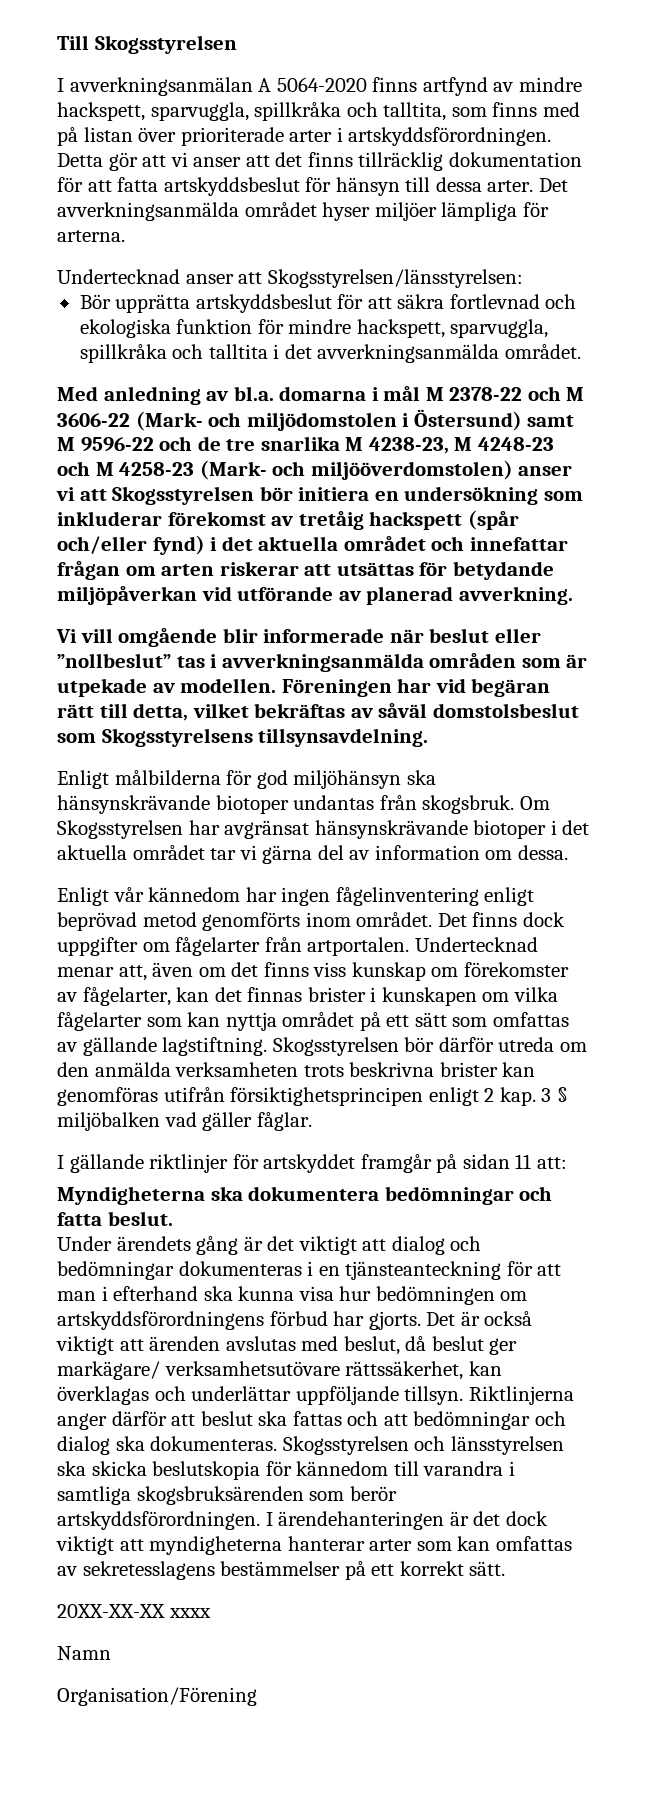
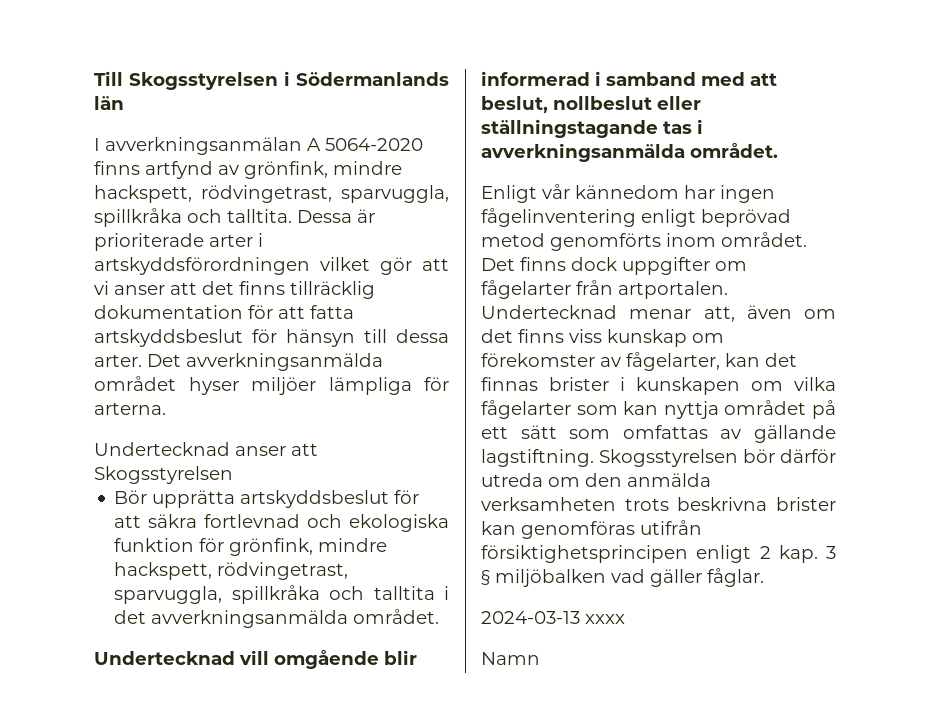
- Till Skogsstyrelsen
+ Till Skogsstyrelsen i Södermanlands län
- I avverkningsanmälan A 5064-2020 finns artfynd av mindre hackspett, sparvuggla, spillkråka och talltita, som finns med på listan över prioriterade arter i artskyddsförordningen. Detta gör att vi anser att det finns tillräcklig dokumentation för att fatta artskyddsbeslut för hänsyn till dessa arter.
+ I avverkningsanmälan A 5064-2020 finns artfynd av grönfink, mindre hackspett, rödvingetrast, sparvuggla, spillkråka och talltita. Dessa är prioriterade arter i artskyddsförordningen vilket gör att vi anser att det finns tillräcklig dokumentation för att fatta artskyddsbeslut för hänsyn till dessa arter.
- Undertecknad anser att Skogsstyrelsen/länsstyrelsen:
+ Undertecknad anser att Skogsstyrelsen
- Bör upprätta artskyddsbeslut för att säkra fortlevnad och ekologiska funktion för mindre hackspett, sparvuggla, spillkråka och talltita i det avverkningsanmälda området.
+ Bör upprätta artskyddsbeslut för att säkra fortlevnad och ekologiska funktion för grönfink, mindre hackspett, rödvingetrast, sparvuggla, spillkråka och talltita i det avverkningsanmälda området.
- Med anledning av bl.a. domarna i mål M 2378-22 och M 3606-22 (Mark- och miljödomstolen i Östersund) samt M 9596-22 och de tre snarlika M 4238-23, M 4248-23 och M 4258-23 (Mark- och miljööverdomstolen) anser vi att Skogsstyrelsen bör initiera en undersökning som inkluderar förekomst av tretåig hackspett (spår och/eller fynd) i det aktuella området och innefattar frågan om arten riskerar att utsättas för betydande miljöpåverkan vid utförande av planerad avverkning.
- Vi vill omgående blir informerade när beslut eller ”nollbeslut” tas i avverkningsanmälda områden som är utpekade av modellen. Föreningen har vid begäran rätt till detta, vilket bekräftas av såväl domstolsbeslut som Skogsstyrelsens tillsynsavdelning.
- Enligt målbilderna för god miljöhänsyn ska hänsynskrävande biotoper undantas från skogsbruk. Om Skogsstyrelsen har avgränsat hänsynskrävande biotoper i det aktuella området tar vi gärna del av information om dessa.
+ Undertecknad vill omgående blir informerad i samband med att beslut, nollbeslut eller ställningstagande tas i avverkningsanmälda området.
- I gällande riktlinjer för artskyddet framgår på sidan 11 att:
- Myndigheterna ska dokumentera bedömningar och fatta beslut.
- Under ärendets gång är det viktigt att dialog och bedömningar dokumenteras i en tjänsteanteckning för att man i efterhand ska kunna visa hur bedömningen om artskyddsförordningens förbud har gjorts. Det är också viktigt att ärenden avslutas med beslut, då beslut ger markägare/ verksamhetsutövare rättssäkerhet, kan överklagas och underlättar uppföljande tillsyn. Riktlinjerna anger därför att beslut ska fattas och att bedömningar och dialog ska dokumenteras. Skogsstyrelsen och länsstyrelsen ska skicka beslutskopia för kännedom till varandra i samtliga skogsbruksärenden som berör artskyddsförordningen. I ärendehanteringen är det dock viktigt att myndigheterna hanterar arter som kan omfattas av sekretesslagens bestämmelser på ett korrekt sätt.
- 20XX-XX-XX xxxx
+ 2024-03-13 xxxx
- Organisation/Förening

